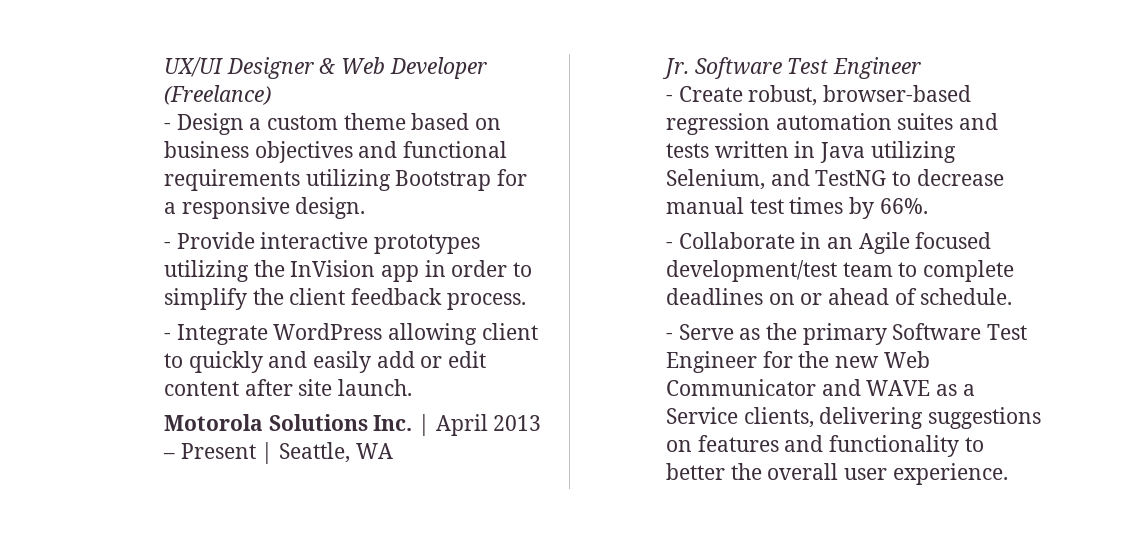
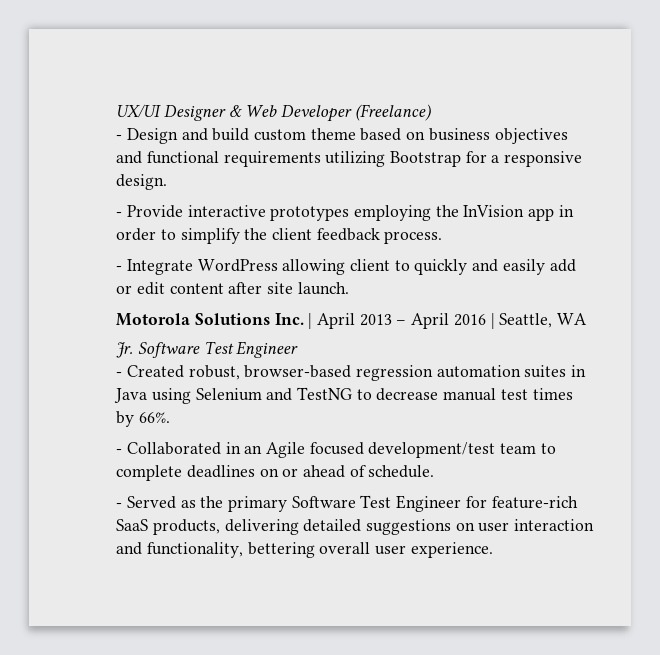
- - Design a custom theme based on business objectives and functional requirements utilizing Bootstrap for a responsive design.
+ - Design and build custom theme based on business objectives and functional requirements utilizing Bootstrap for a responsive design.
- - Provide interactive prototypes utilizing the InVision app in order to simplify the client feedback process.
+ - Provide interactive prototypes employing the InVision app in order to simplify the client feedback process.
- Motorola Solutions Inc. | April 2013 – Present | Seattle, WA
+ Motorola Solutions Inc. | April 2013 – April 2016 | Seattle, WA
- - Create robust, browser-based regression automation suites and tests written in Java utilizing Selenium, and TestNG to decrease manual test times by 66%.
+ - Created robust, browser-based regression automation suites in Java using Selenium and TestNG to decrease manual test times by 66%.
- - Collaborate in an Agile focused development/test team to complete deadlines on or ahead of schedule.
+ - Collaborated in an Agile focused development/test team to complete deadlines on or ahead of schedule.
- - Serve as the primary Software Test Engineer for the new Web Communicator and WAVE as a Service clients, delivering suggestions on features and functionality to better the overall user experience.
+ - Served as the primary Software Test Engineer for feature-rich SaaS products, delivering detailed suggestions on user interaction and functionality, bettering overall user experience.

